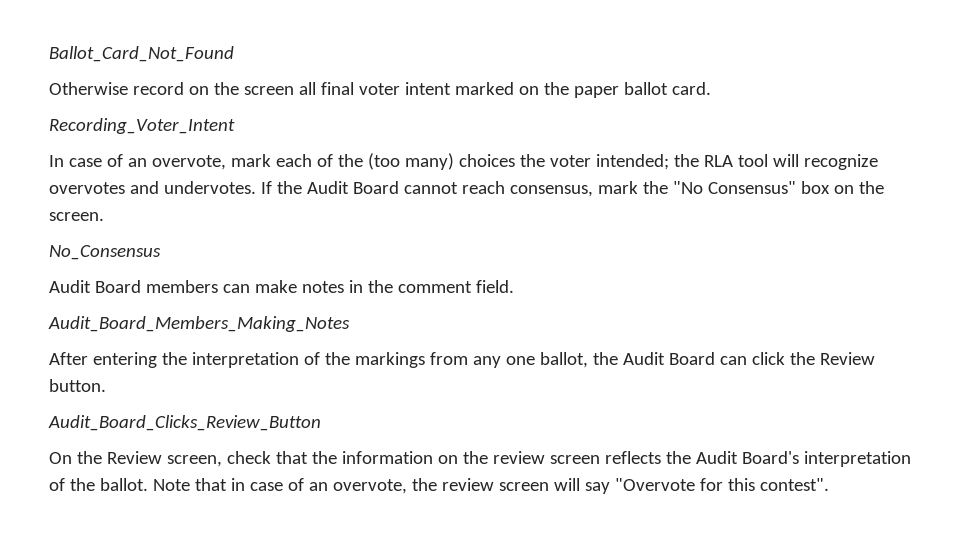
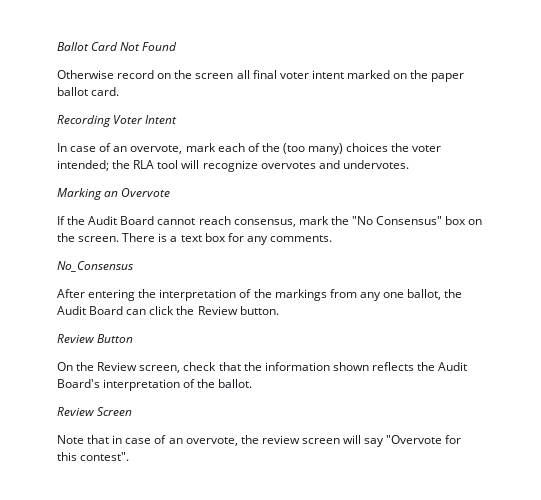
- Ballot_Card_Not_Found
+ Ballot Card Not Found
- Recording_Voter_Intent
+ Recording Voter Intent
- In case of an overvote, mark each of the (too many) choices the voter intended; the RLA tool will recognize overvotes and undervotes. If the Audit Board cannot reach consensus, mark the "No Consensus" box on the screen.
+ In case of an overvote, mark each of the (too many) choices the voter intended; the RLA tool will recognize overvotes and undervotes.
+ Marking an Overvote
+ If the Audit Board cannot reach consensus, mark the "No Consensus" box on the screen. There is a text box for any comments.
  No_Consensus
- Audit Board members can make notes in the comment field.
- Audit_Board_Members_Making_Notes
- Audit_Board_Clicks_Review_Button
+ Review Button
- On the Review screen, check that the information on the review screen reflects the Audit Board's interpretation of the ballot. Note that in case of an overvote, the review screen will say "Overvote for this contest".
+ On the Review screen, check that the information shown reflects the Audit Board's interpretation of the ballot.
+ Review Screen
+ Note that in case of an overvote, the review screen will say "Overvote for this contest".

